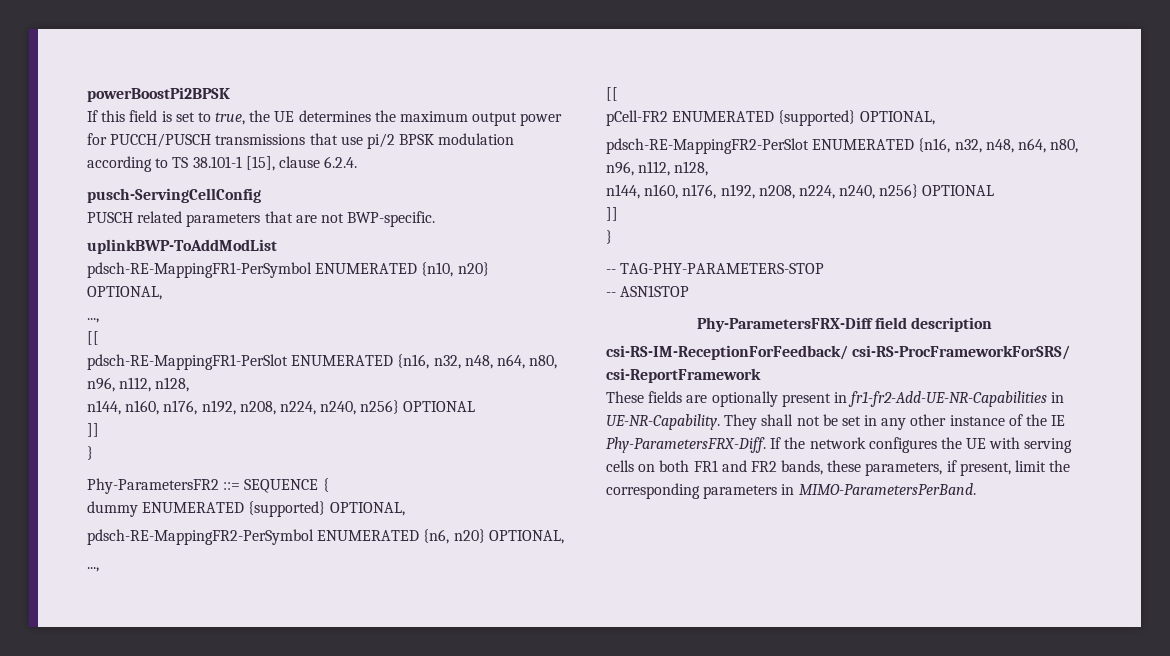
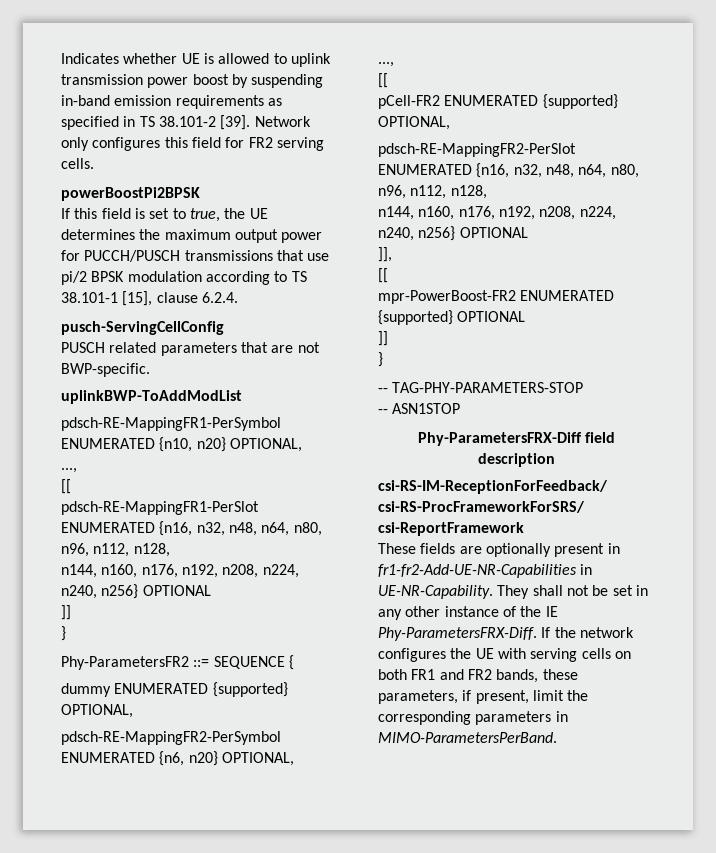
+ Indicates whether UE is allowed to uplink transmission power boost by suspending in-band emission requirements as specified in TS 38.101-2 [39]. Network only configures this field for FR2 serving cells.
+ ]],
+ [[
+ mpr-PowerBoost-FR2 ENUMERATED {supported} OPTIONAL

